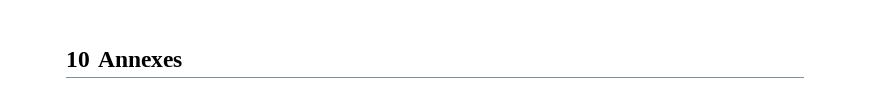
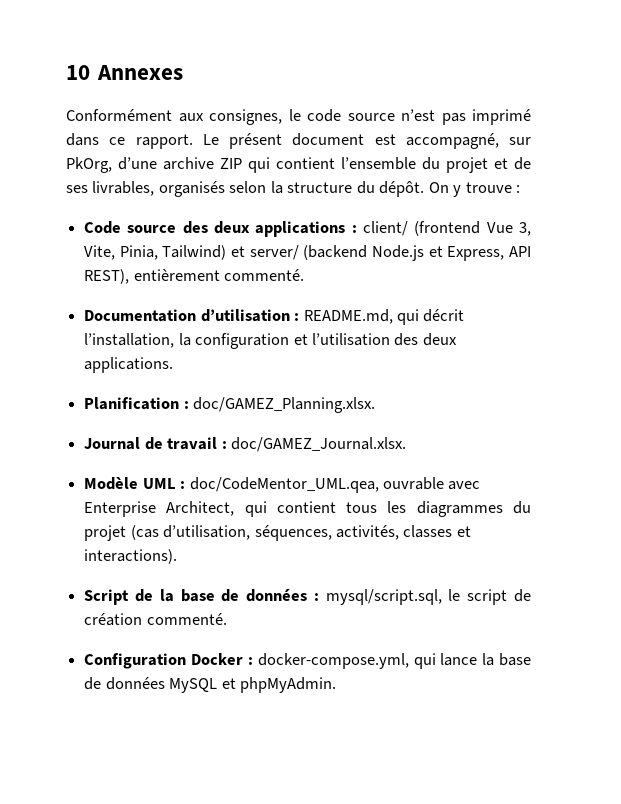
+ Conformément aux consignes, le code source n’est pas imprimé dans ce rapport. Le présent document est accompagné, sur PkOrg, d’une archive ZIP qui contient l’ensemble du projet et de ses livrables, organisés selon la structure du dépôt. On y trouve :
+ Code source des deux applications : client/ (frontend Vue 3, Vite, Pinia, Tailwind) et server/ (backend Node.js et Express, API REST), entièrement commenté.
+ Documentation d’utilisation : README.md, qui décrit l’installation, la configuration et l’utilisation des deux applications.
+ Planification : doc/GAMEZ_Planning.xlsx.
+ Journal de travail : doc/GAMEZ_Journal.xlsx.
+ Modèle UML : doc/CodeMentor_UML.qea, ouvrable avec Enterprise Architect, qui contient tous les diagrammes du projet (cas d’utilisation, séquences, activités, classes et interactions).
+ Script de la base de données : mysql/script.sql, le script de création commenté.
+ Configuration Docker : docker-compose.yml, qui lance la base de données MySQL et phpMyAdmin.

